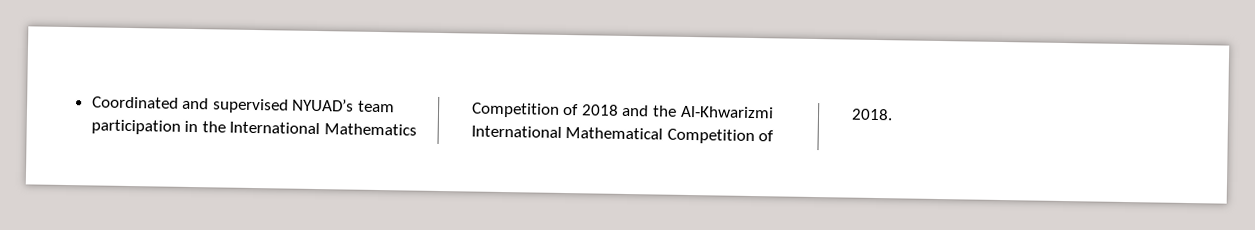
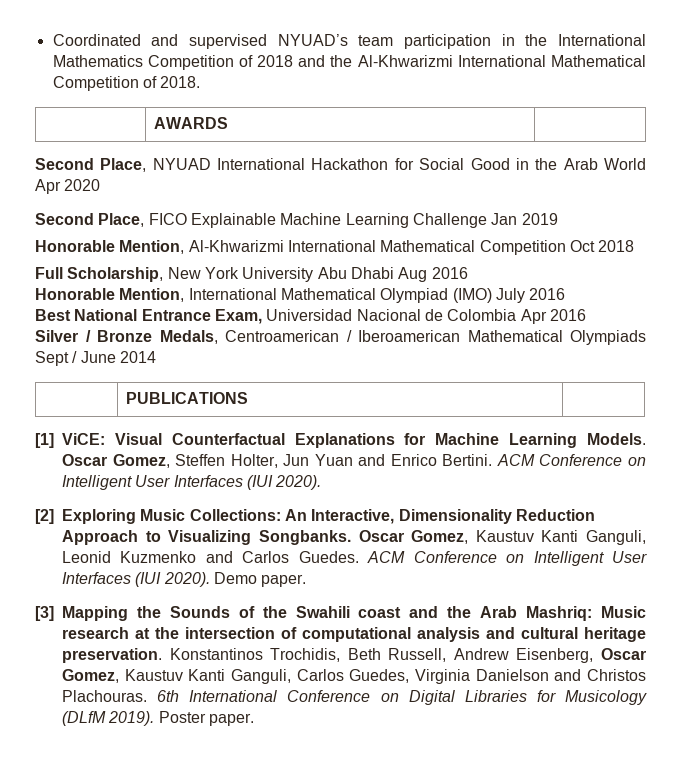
+ | AWARDS |
+ Second Place, NYUAD International Hackathon for Social Good in the Arab World Apr 2020
+ Second Place, FICO Explainable Machine Learning Challenge Jan 2019
+ Honorable Mention, Al-Khwarizmi International Mathematical Competition Oct 2018
+ Full Scholarship, New York University Abu Dhabi Aug 2016
+ Honorable Mention, International Mathematical Olympiad (IMO) July 2016
+ Best National Entrance Exam, Universidad Nacional de Colombia Apr 2016
+ Silver / Bronze Medals, Centroamerican / Iberoamerican Mathematical Olympiads Sept / June 2014
+ | PUBLICATIONS |
+ [1] ViCE: Visual Counterfactual Explanations for Machine Learning Models. Oscar Gomez, Steffen Holter, Jun Yuan and Enrico Bertini. ACM Conference on Intelligent User Interfaces (IUI 2020).
+ [2] Exploring Music Collections: An Interactive, Dimensionality Reduction Approach to Visualizing Songbanks. Oscar Gomez, Kaustuv Kanti Ganguli, Leonid Kuzmenko and Carlos Guedes. ACM Conference on Intelligent User Interfaces (IUI 2020). Demo paper.
+ [3] Mapping the Sounds of the Swahili coast and the Arab Mashriq: Music research at the intersection of computational analysis and cultural heritage preservation. Konstantinos Trochidis, Beth Russell, Andrew Eisenberg, Oscar Gomez, Kaustuv Kanti Ganguli, Carlos Guedes, Virginia Danielson and Christos Plachouras. 6th International Conference on Digital Libraries for Musicology (DLfM 2019). Poster paper.

